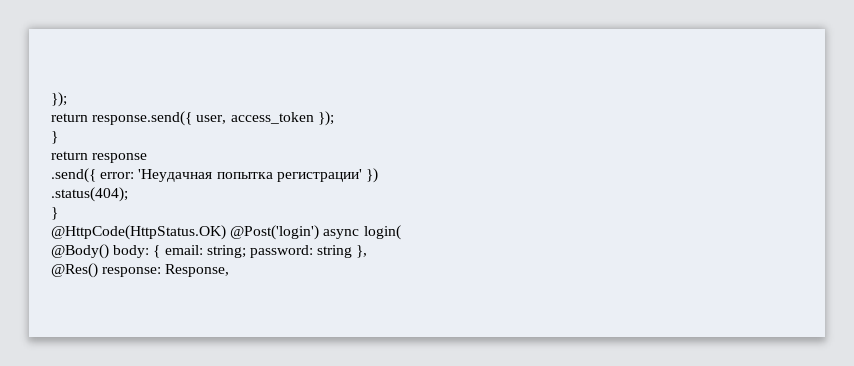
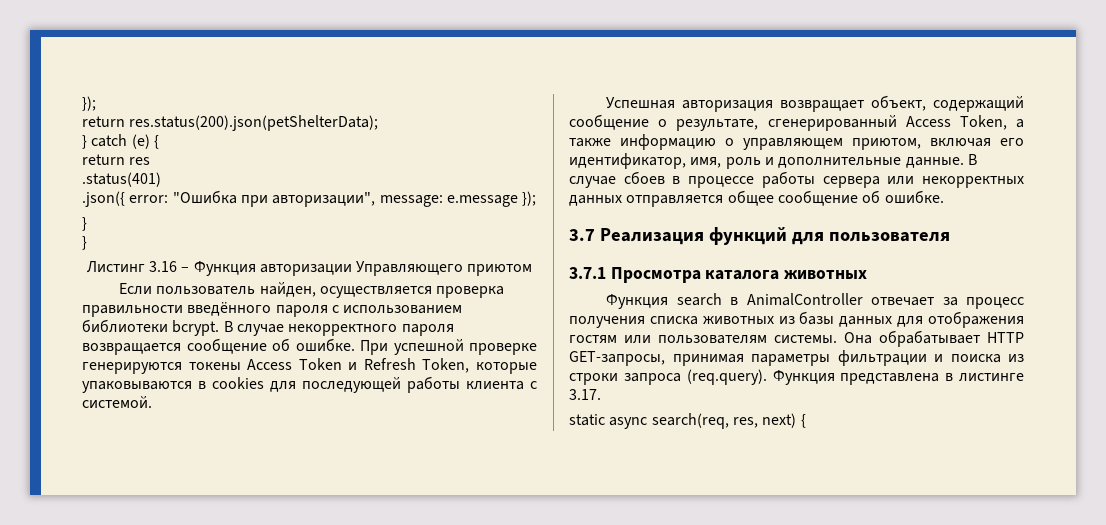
- return response.send({ user, access_token });
+ return res.status(200).json(petShelterData);
+ } catch (e) {
+ return res
+ .status(401)
+ .json({ error: "Ошибка при авторизации", message: e.message });
  }
- return response
- .send({ error: 'Неудачная попытка регистрации' })
- .status(404);
  }
- @HttpCode(HttpStatus.OK) @Post('login') async login(
- @Body() body: { email: string; password: string },
- @Res() response: Response,
+ Листинг 3.16 – Функция авторизации Управляющего приютом
+ Если пользователь найден, осуществляется проверка правильности введённого пароля с использованием библиотеки bcrypt. В случае некорректного пароля возвращается сообщение об ошибке. При успешной проверке генерируются токены Access Token и Refresh Token, которые упаковываются в cookies для последующей работы клиента с системой.
+ Успешная авторизация возвращает объект, содержащий сообщение о результате, сгенерированный Access Token, а также информацию о управляющем приютом, включая его идентификатор, имя, роль и дополнительные данные. В случае сбоев в процессе работы сервера или некорректных данных отправляется общее сообщение об ошибке.
+ 3.7 Реализация функций для пользователя
+ 3.7.1 Просмотра каталога животных
+ Функция search в AnimalController отвечает за процесс получения списка животных из базы данных для отображения гостям или пользователям системы. Она обрабатывает HTTP GET-запросы, принимая параметры фильтрации и поиска из строки запроса (req.query). Функция представлена в листинге 3.17.
+ static async search(req, res, next) {

